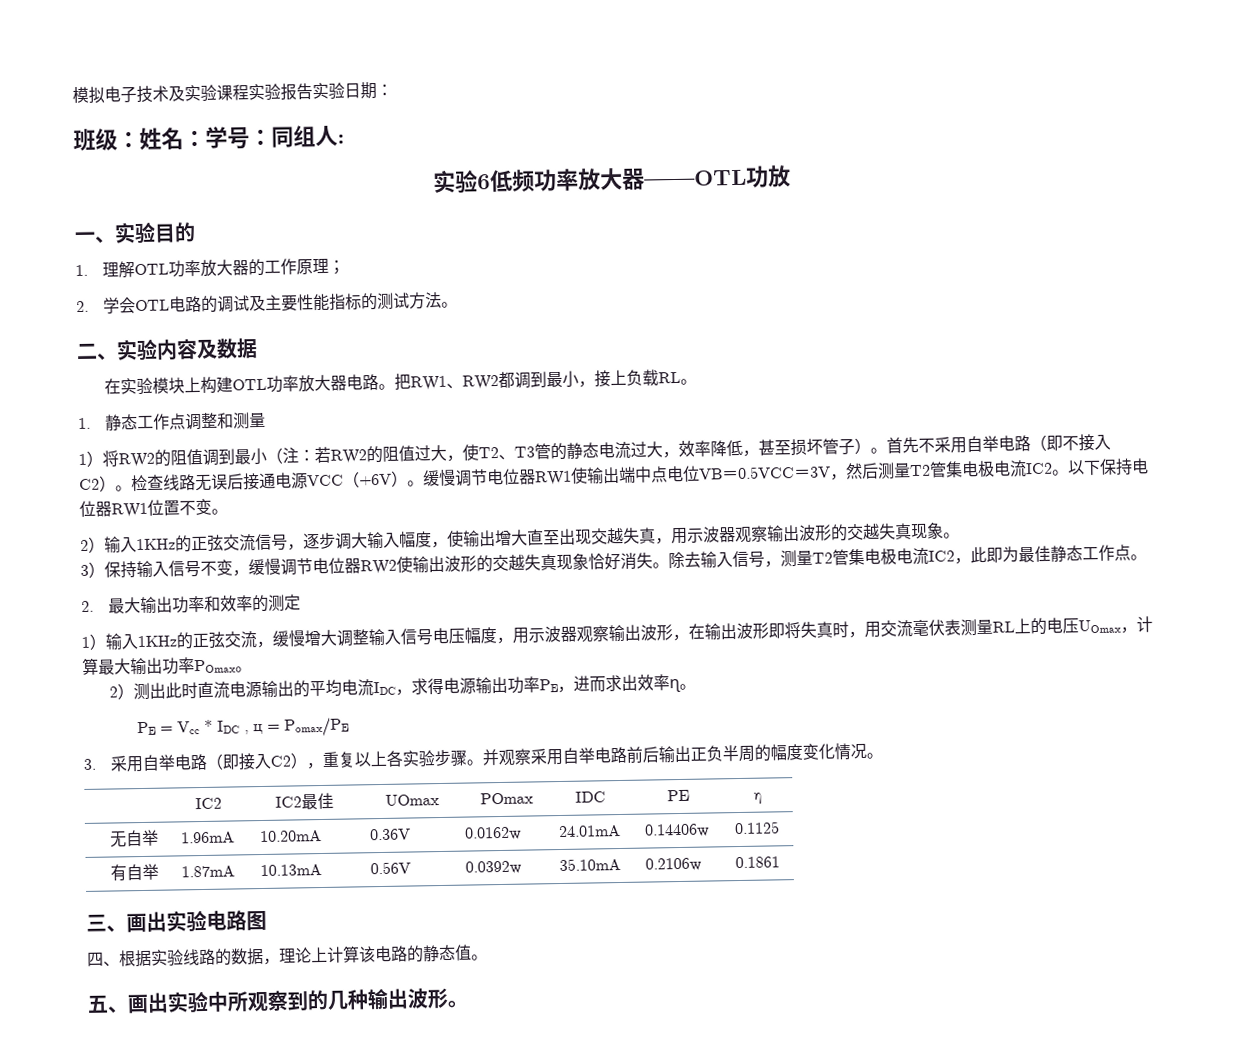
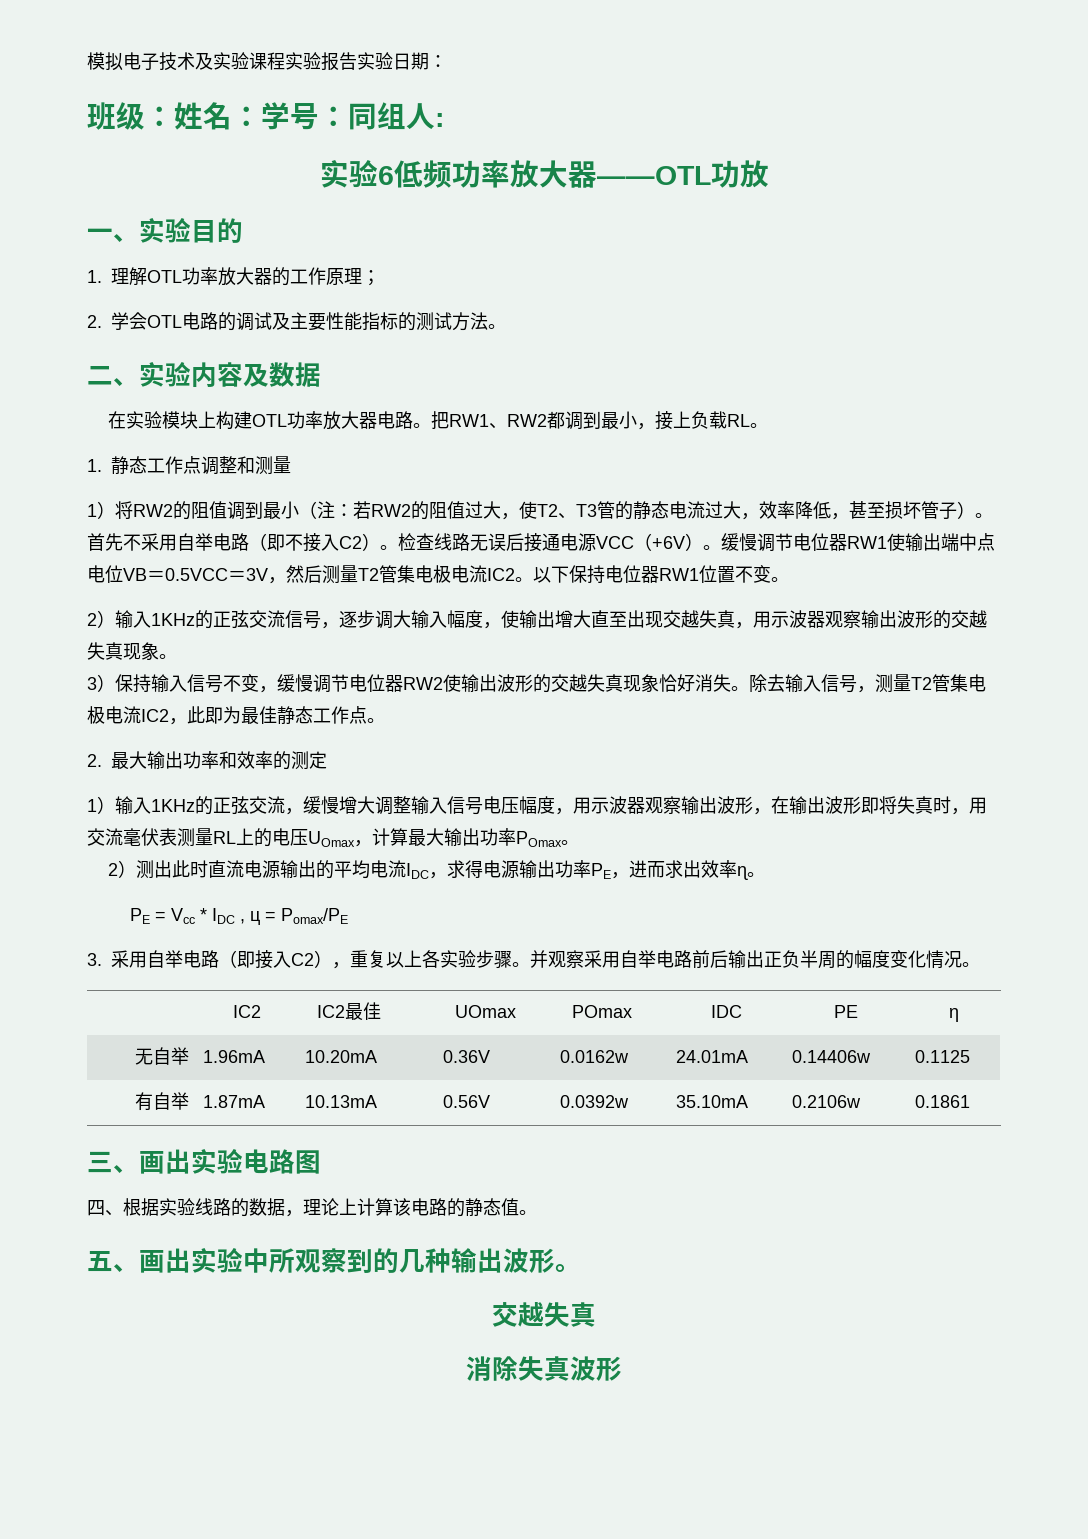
  五、画出实验中所观察到的几种输出波形。
+ 交越失真
+ 消除失真波形

